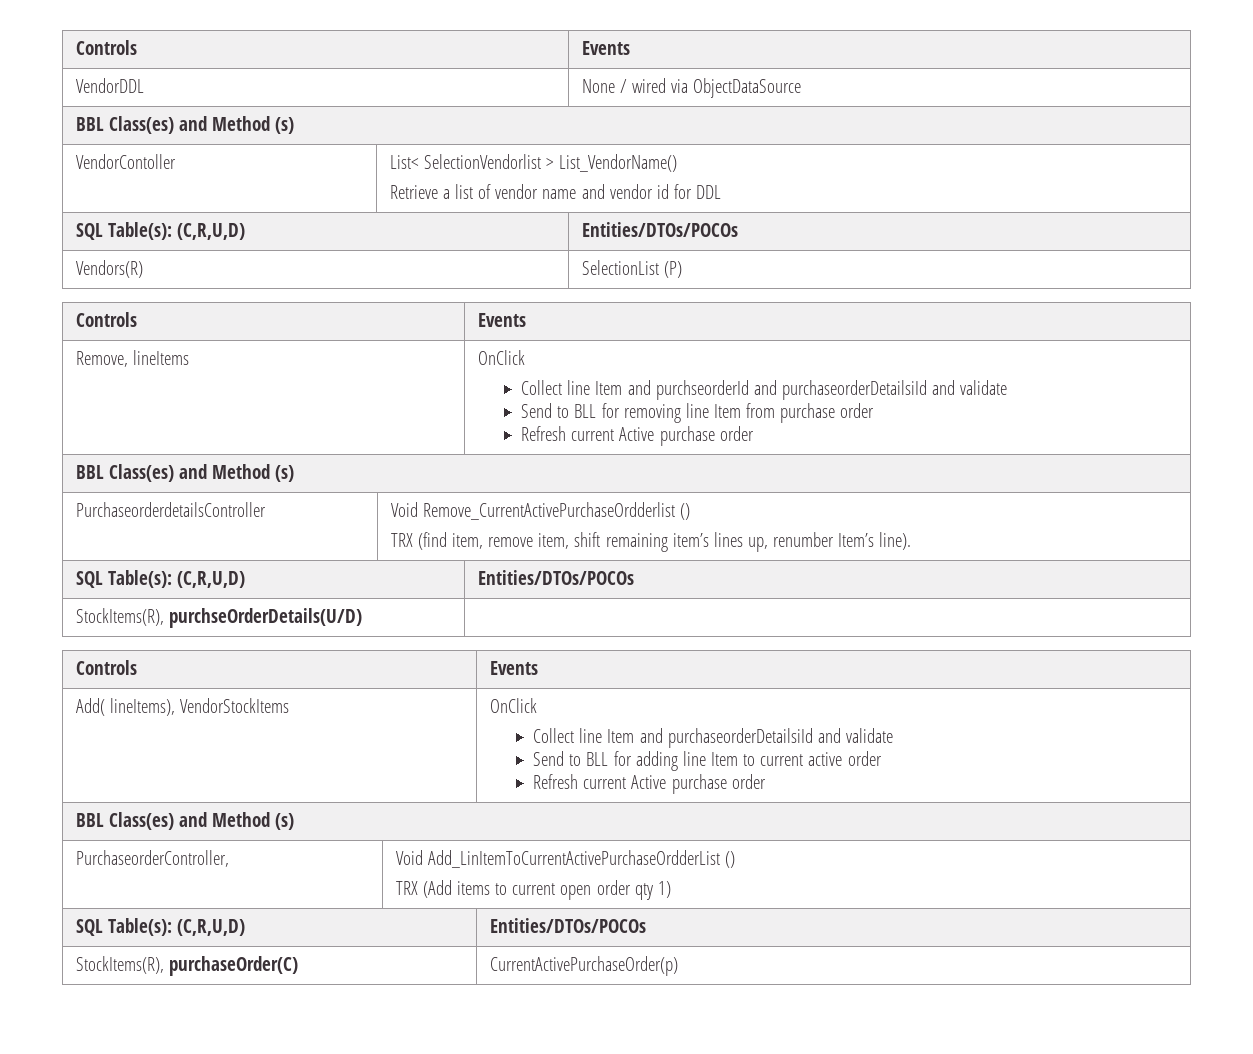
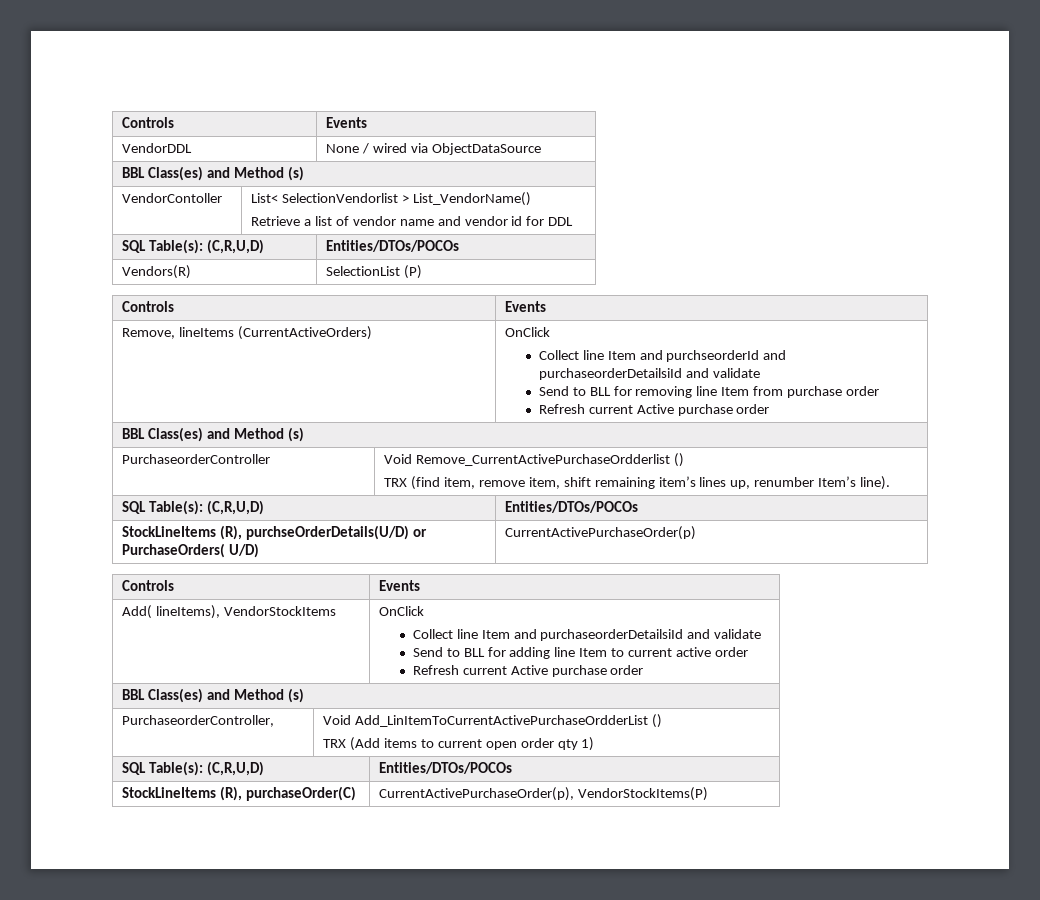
- Remove, lineItems | OnClick
+ Remove, lineItems (CurrentActiveOrders) | OnClick
- PurchaseorderdetailsController | Void Remove_CurrentActivePurchaseOrdderlist ()
+ PurchaseorderController | Void Remove_CurrentActivePurchaseOrdderlist ()
- StockItems(R), purchseOrderDetails(U/D) |
+ StockLineItems (R), purchseOrderDetails(U/D) or PurchaseOrders( U/D) | CurrentActivePurchaseOrder(p)
- StockItems(R), purchaseOrder(C) | CurrentActivePurchaseOrder(p)
+ StockLineItems (R), purchaseOrder(C) | CurrentActivePurchaseOrder(p), VendorStockItems(P)

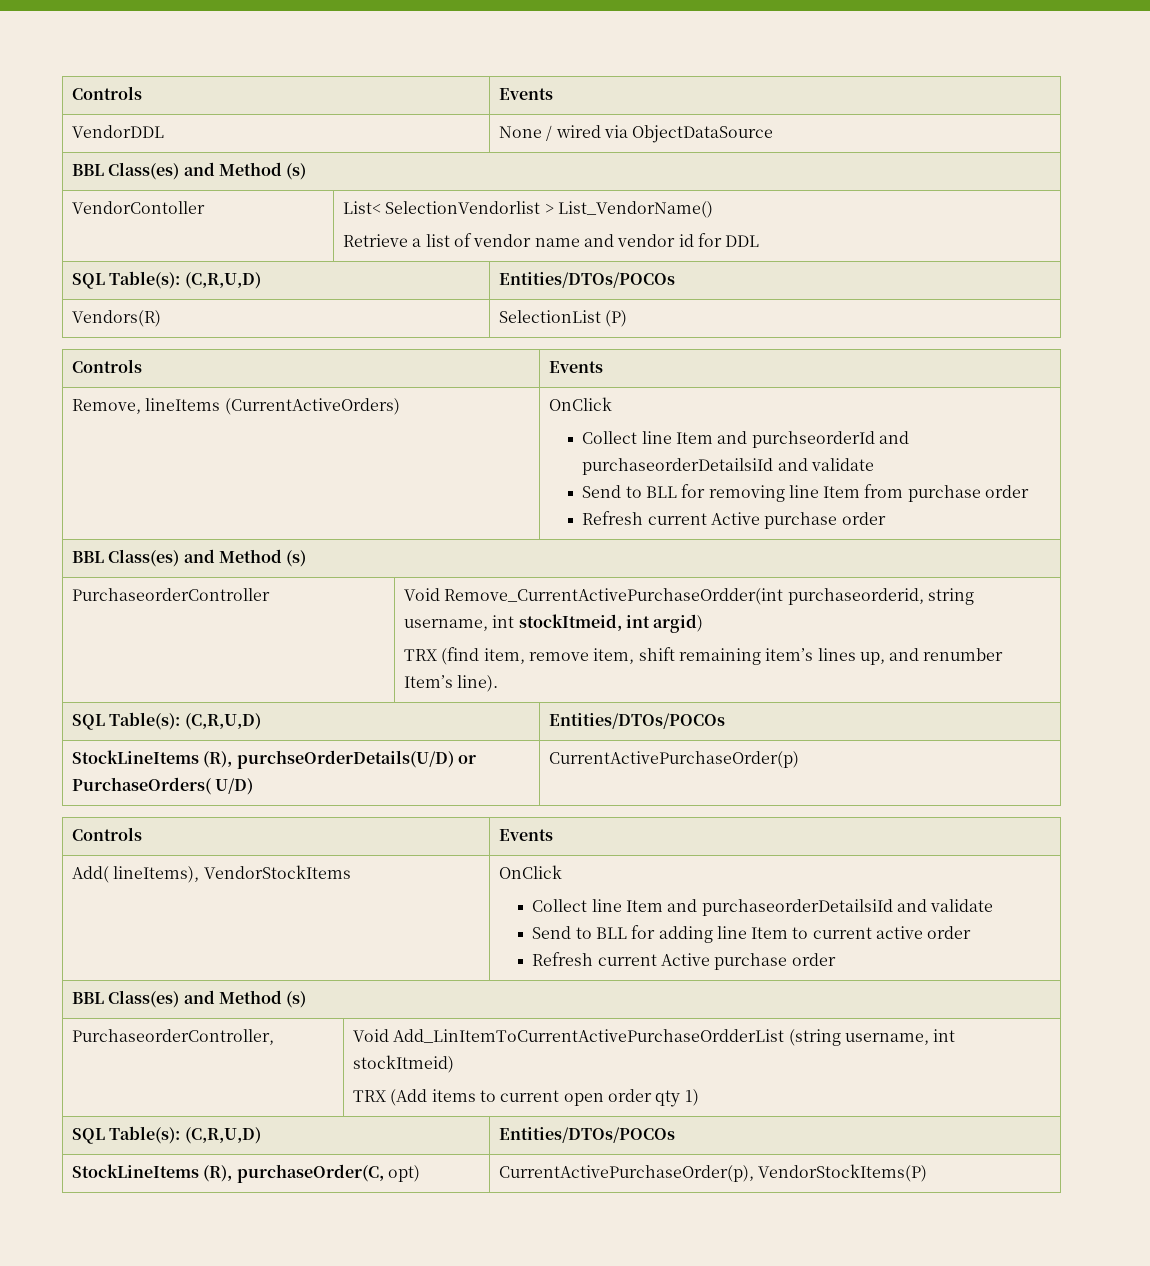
- PurchaseorderController | Void Remove_CurrentActivePurchaseOrdderlist ()
- TRX (find item, remove item, shift remaining item’s lines up, renumber Item’s line).
+ PurchaseorderController | Void Remove_CurrentActivePurchaseOrdder(int purchaseorderid, string username, int stockItmeid, int argid)
+ TRX (find item, remove item, shift remaining item’s lines up, and renumber Item’s line).
- PurchaseorderController, | Void Add_LinItemToCurrentActivePurchaseOrdderList ()
+ PurchaseorderController, | Void Add_LinItemToCurrentActivePurchaseOrdderList (string username, int stockItmeid)
- StockLineItems (R), purchaseOrder(C) | CurrentActivePurchaseOrder(p), VendorStockItems(P)
+ StockLineItems (R), purchaseOrder(C, opt) | CurrentActivePurchaseOrder(p), VendorStockItems(P)

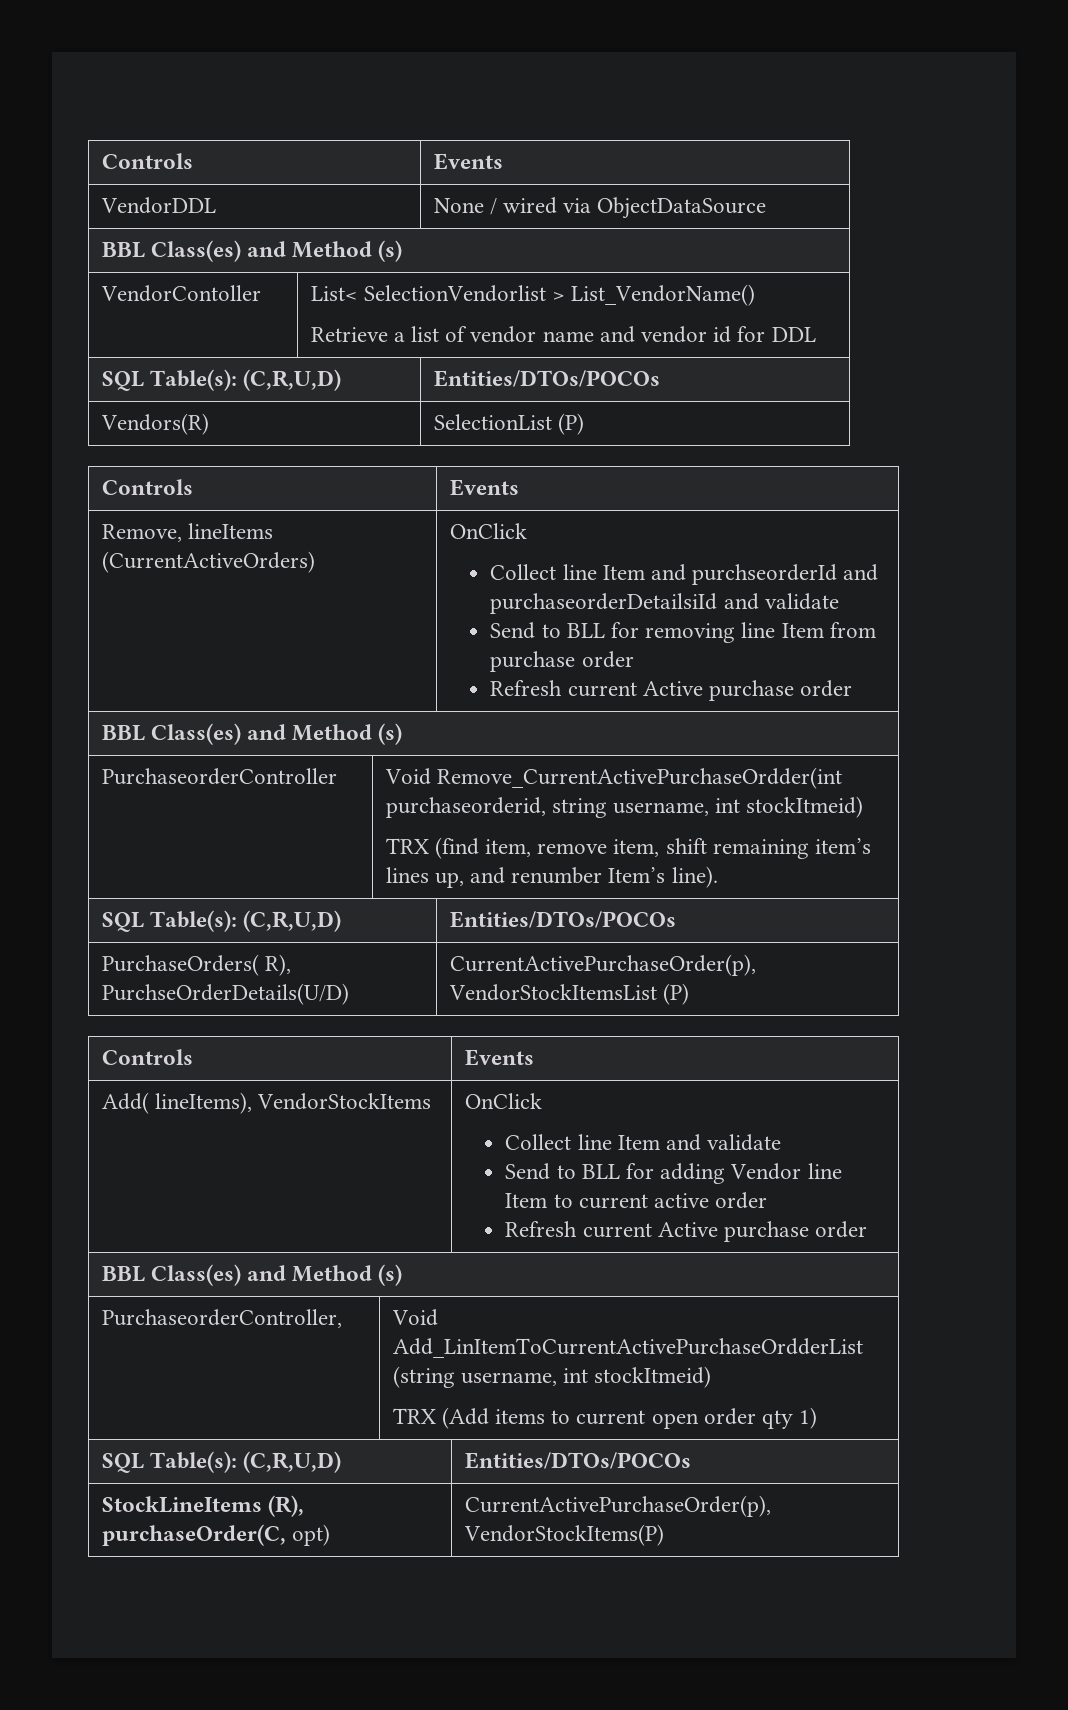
- PurchaseorderController | Void Remove_CurrentActivePurchaseOrdder(int purchaseorderid, string username, int stockItmeid, int argid)
+ PurchaseorderController | Void Remove_CurrentActivePurchaseOrdder(int purchaseorderid, string username, int stockItmeid)
- StockLineItems (R), purchseOrderDetails(U/D) or PurchaseOrders( U/D) | CurrentActivePurchaseOrder(p)
+ PurchaseOrders( R), PurchseOrderDetails(U/D) | CurrentActivePurchaseOrder(p), VendorStockItemsList (P)
  Add( lineItems), VendorStockItems | OnClick
- Collect line Item and purchaseorderDetailsiId and validate
- Send to BLL for adding line Item to current active order
+ Collect line Item and validate
+ Send to BLL for adding Vendor line Item to current active order

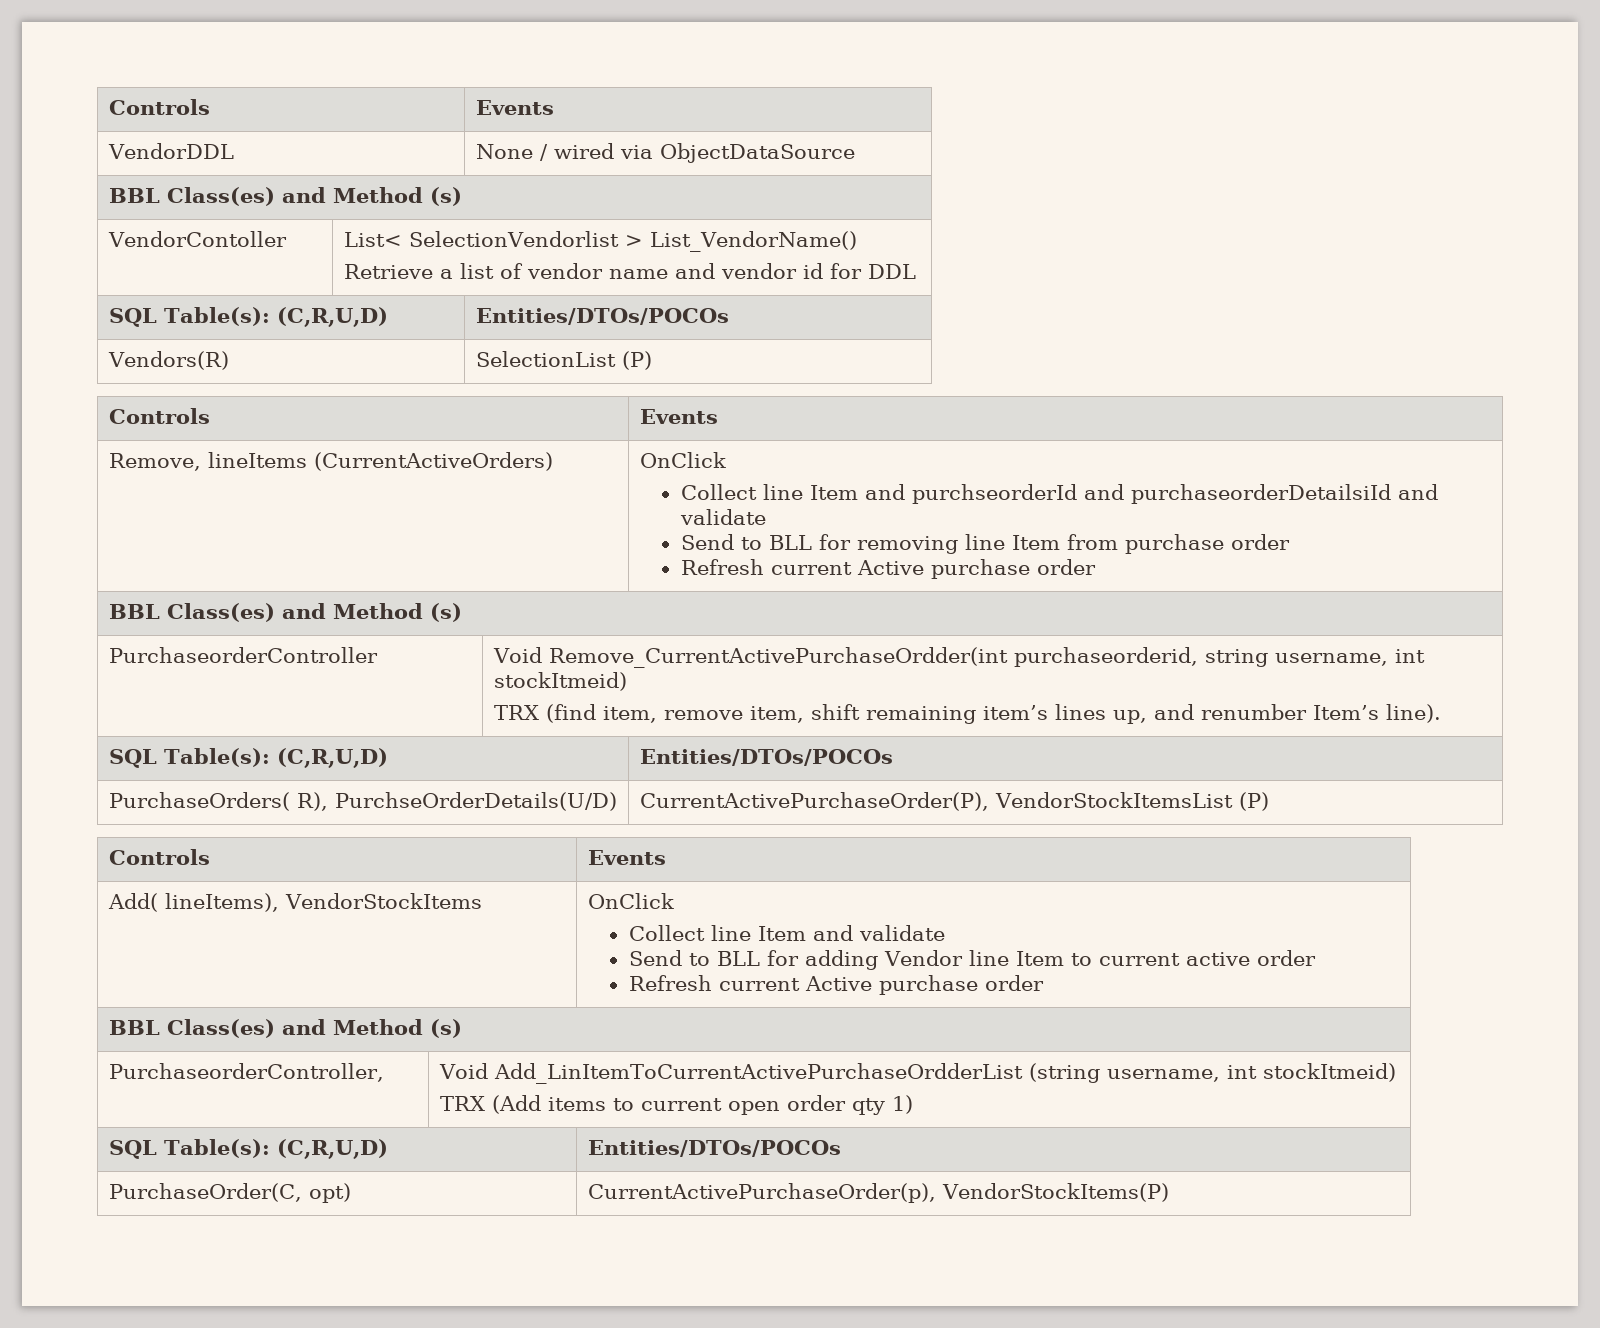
- PurchaseOrders( R), PurchseOrderDetails(U/D) | CurrentActivePurchaseOrder(p), VendorStockItemsList (P)
+ PurchaseOrders( R), PurchseOrderDetails(U/D) | CurrentActivePurchaseOrder(P), VendorStockItemsList (P)
- StockLineItems (R), purchaseOrder(C, opt) | CurrentActivePurchaseOrder(p), VendorStockItems(P)
+ PurchaseOrder(C, opt) | CurrentActivePurchaseOrder(p), VendorStockItems(P)

